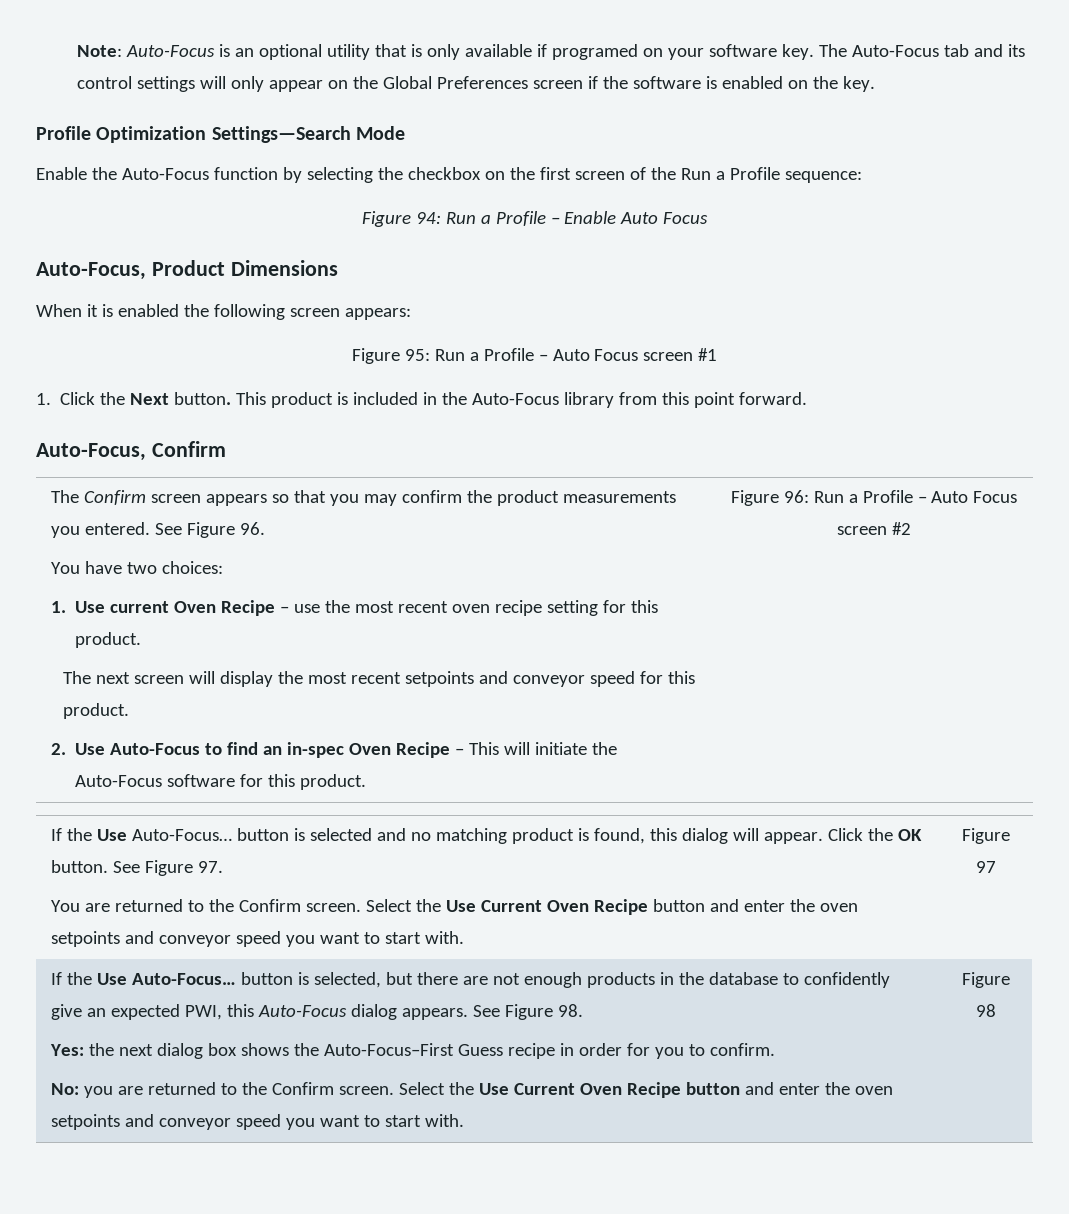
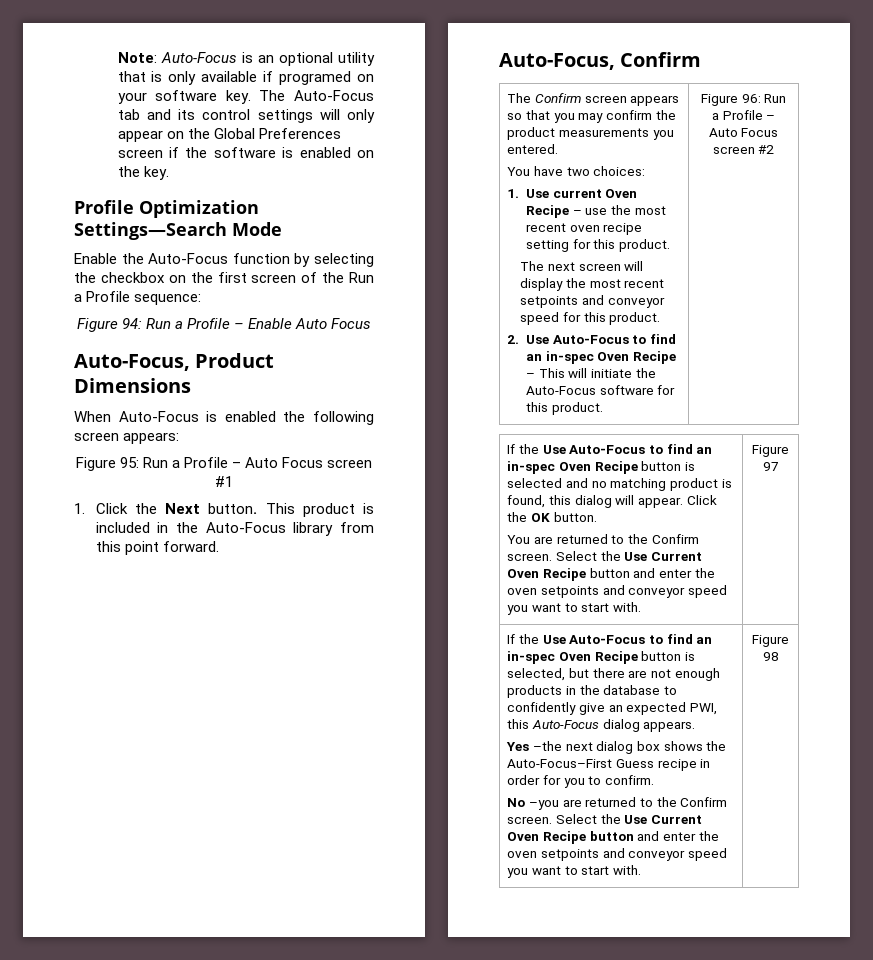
- When it is enabled the following screen appears:
+ When Auto-Focus is enabled the following screen appears:
- See Figure 96.
- If the Use Auto-Focus… button is selected and no matching product is found, this dialog will appear.
+ If the Use Auto-Focus to find an in-spec Oven Recipe button is selected and no matching product is found, this dialog will appear.
- See Figure 97.
- If the Use Auto-Focus… button is selected, but there are not enough products in the database to confidently give an expected PWI, this Auto-Focus dialog appears. See Figure 98.
- Yes: the next dialog box shows the Auto-Focus–First Guess recipe in order for you to confirm.
+ If the Use Auto-Focus to find an in-spec Oven Recipe button is selected, but there are not enough products in the database to confidently give an expected PWI, this Auto-Focus dialog appears.
+ Yes –the next dialog box shows the Auto-Focus–First Guess recipe in order for you to confirm.
- No: you are returned to the Confirm screen.
+ No –you are returned to the Confirm screen.

